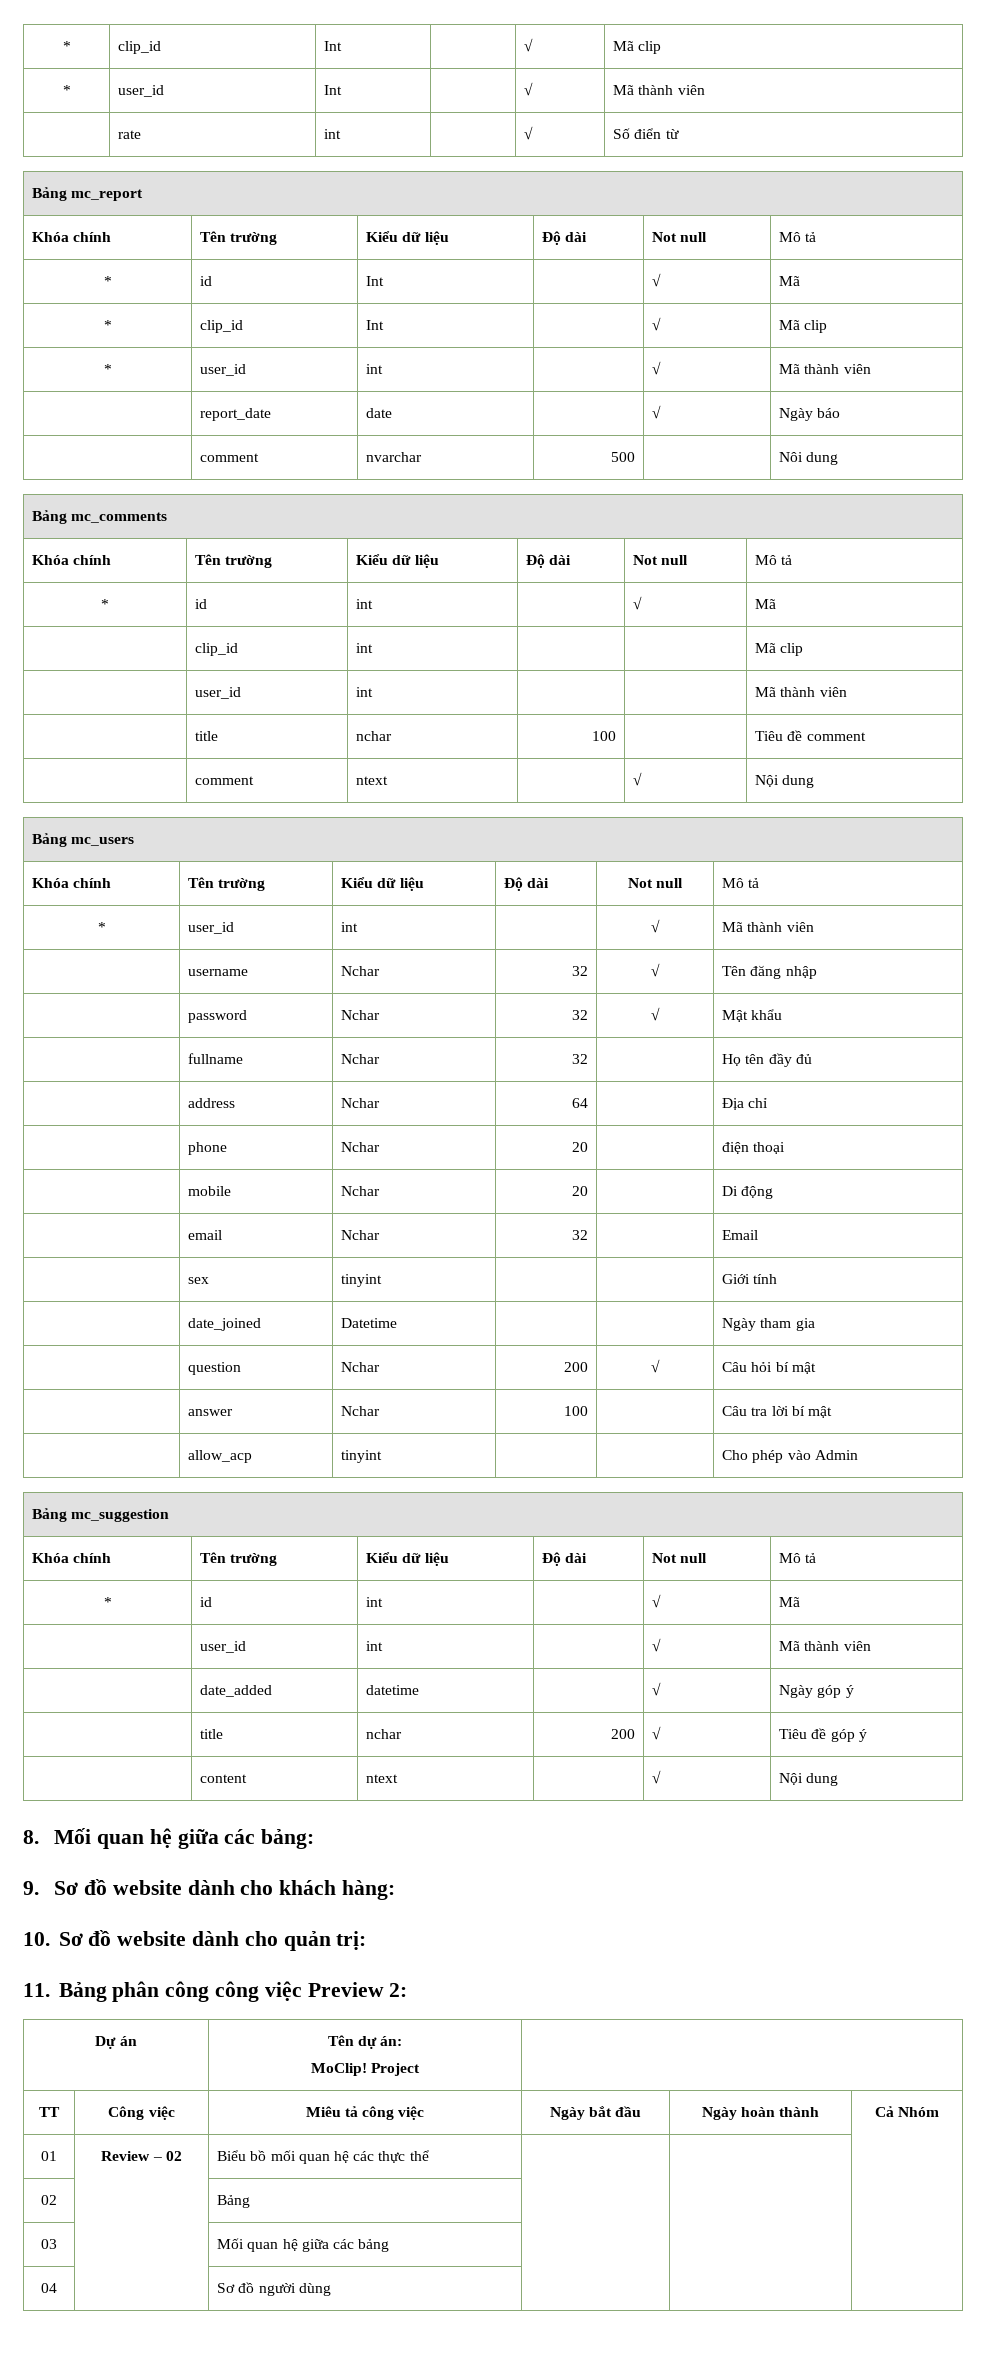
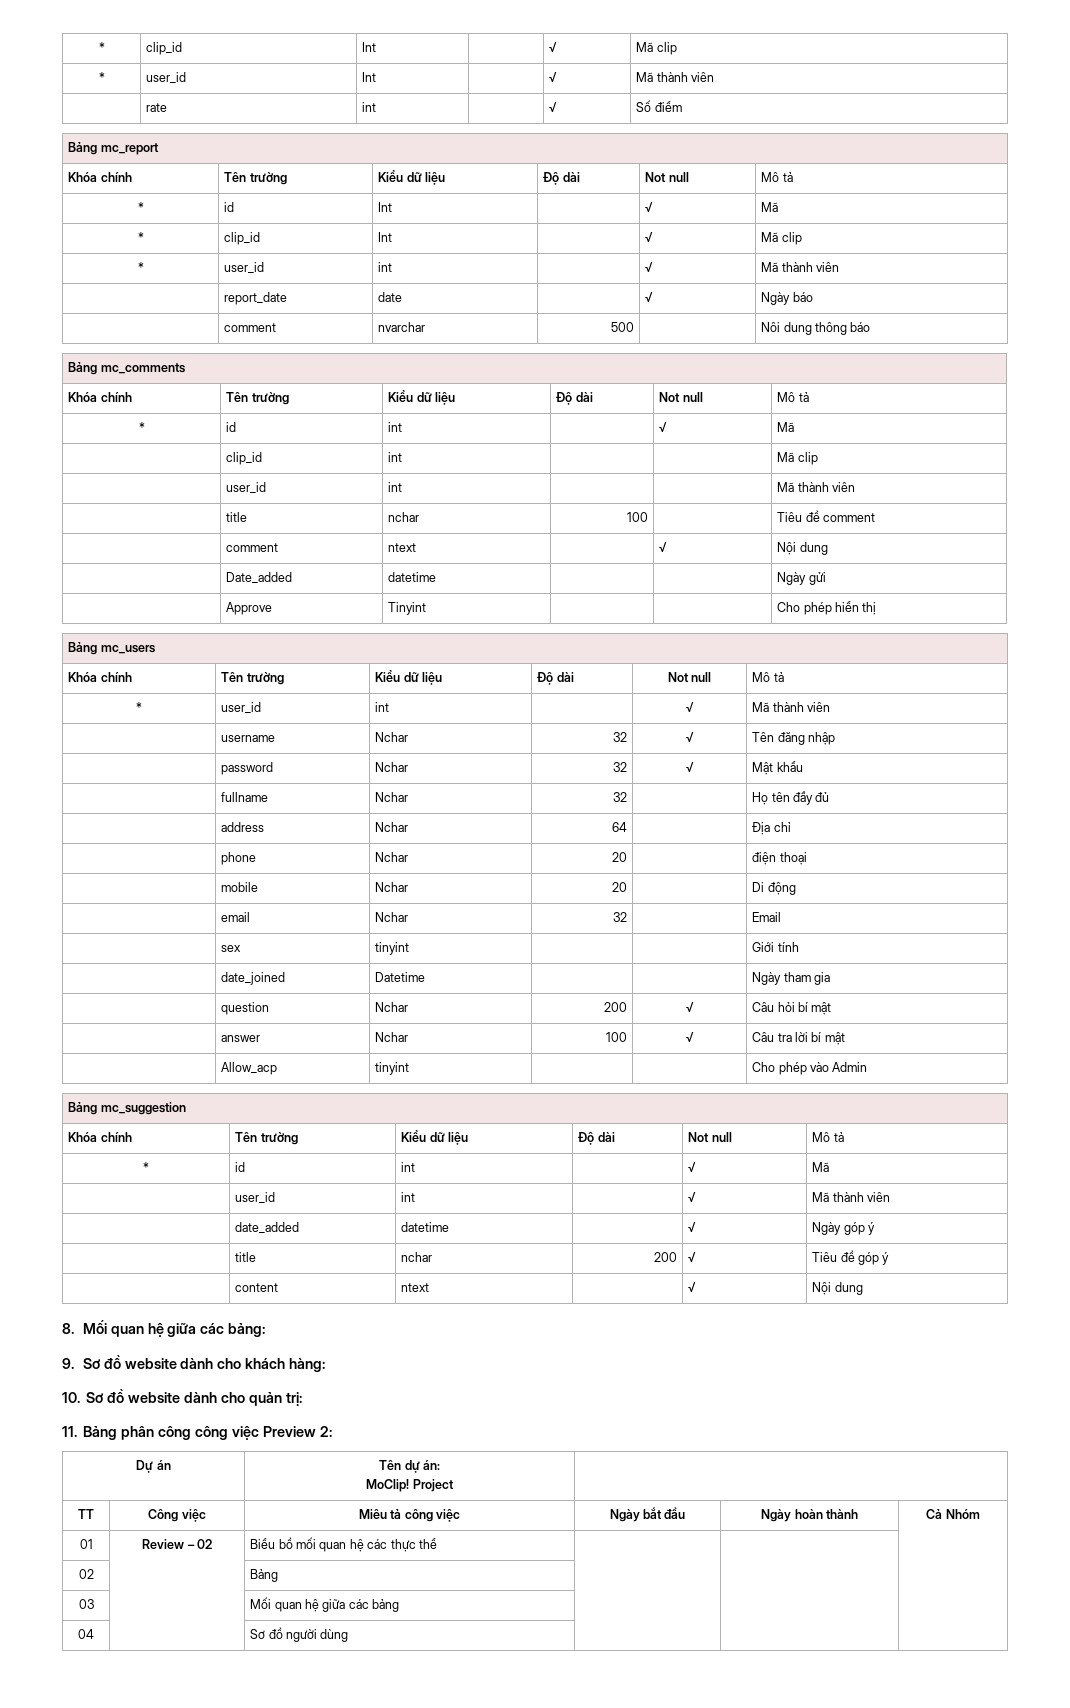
- | rate | int | | √ | Số điển từ
+ | rate | int | | √ | Số điểm
- | comment | nvarchar | 500 | | Nôi dung
+ | comment | nvarchar | 500 | | Nôi dung thông báo
+ | Date_added | datetime | | | Ngày gửi
+ | Approve | Tinyint | | | Cho phép hiển thị
- | answer | Nchar | 100 | | Câu tra lời bí mật
+ | answer | Nchar | 100 | √ | Câu tra lời bí mật
- | allow_acp | tinyint | | | Cho phép vào Admin
+ | Allow_acp | tinyint | | | Cho phép vào Admin

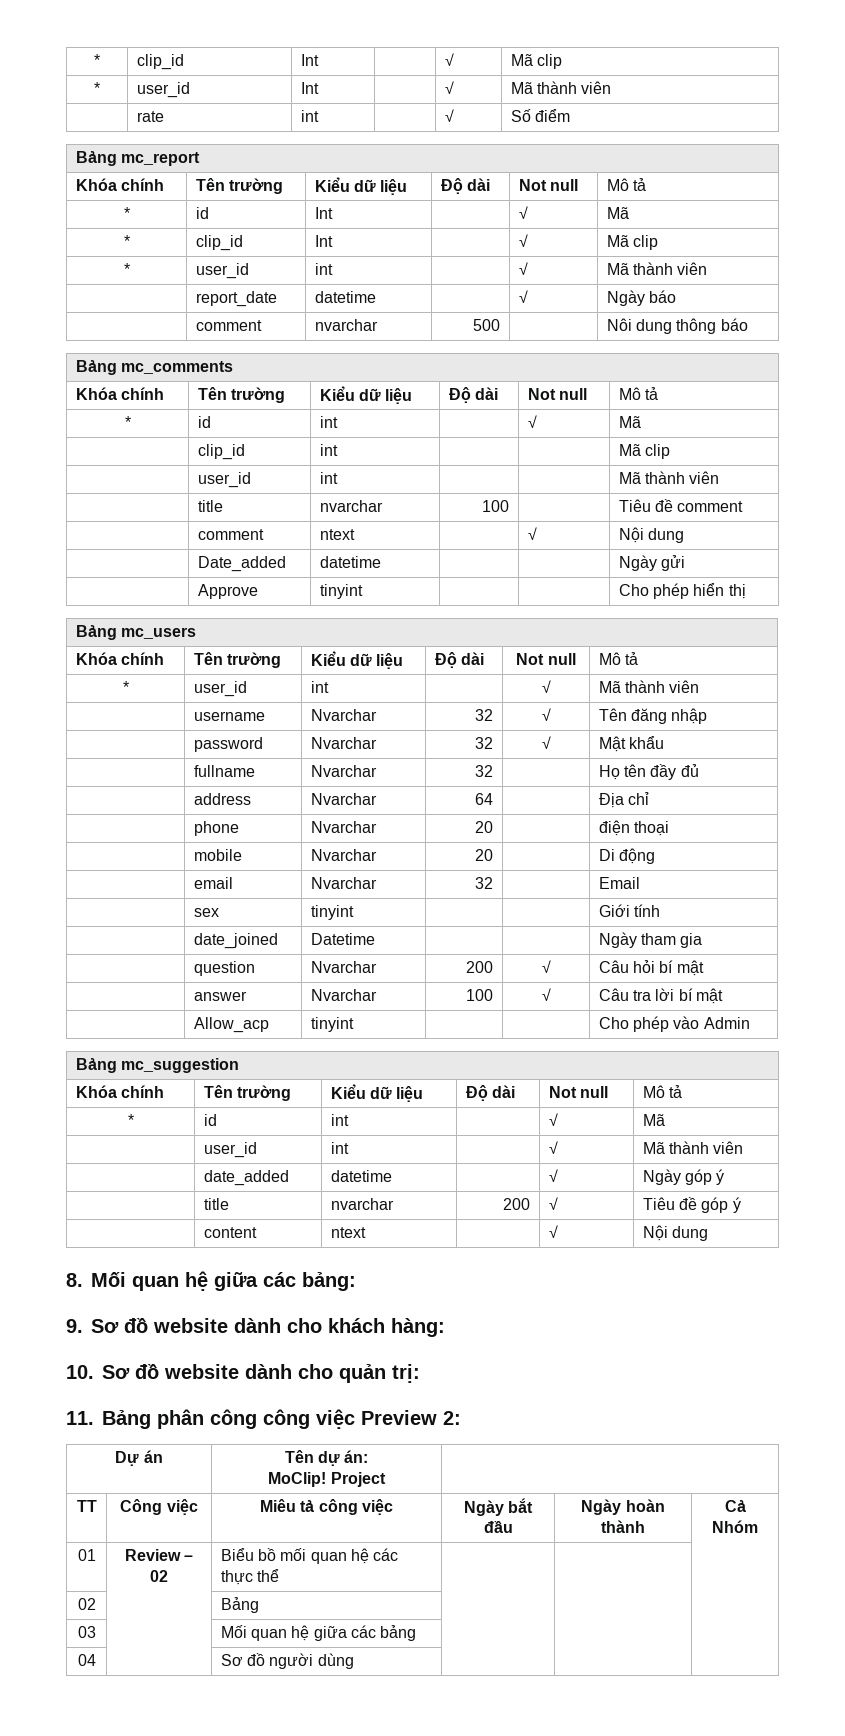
- | report_date | date | | √ | Ngày báo
+ | report_date | datetime | | √ | Ngày báo
- | title | nchar | 100 | | Tiêu đề comment
+ | title | nvarchar | 100 | | Tiêu đề comment
- | Approve | Tinyint | | | Cho phép hiển thị
+ | Approve | tinyint | | | Cho phép hiển thị
- | username | Nchar | 32 | √ | Tên đăng nhập
+ | username | Nvarchar | 32 | √ | Tên đăng nhập
- | password | Nchar | 32 | √ | Mật khẩu
+ | password | Nvarchar | 32 | √ | Mật khẩu
- | fullname | Nchar | 32 | | Họ tên đầy đủ
+ | fullname | Nvarchar | 32 | | Họ tên đầy đủ
- | address | Nchar | 64 | | Địa chỉ
+ | address | Nvarchar | 64 | | Địa chỉ
- | phone | Nchar | 20 | | điện thoại
+ | phone | Nvarchar | 20 | | điện thoại
- | mobile | Nchar | 20 | | Di động
+ | mobile | Nvarchar | 20 | | Di động
- | email | Nchar | 32 | | Email
+ | email | Nvarchar | 32 | | Email
- | question | Nchar | 200 | √ | Câu hỏi bí mật
+ | question | Nvarchar | 200 | √ | Câu hỏi bí mật
- | answer | Nchar | 100 | √ | Câu tra lời bí mật
+ | answer | Nvarchar | 100 | √ | Câu tra lời bí mật
- | title | nchar | 200 | √ | Tiêu đề góp ý
+ | title | nvarchar | 200 | √ | Tiêu đề góp ý

